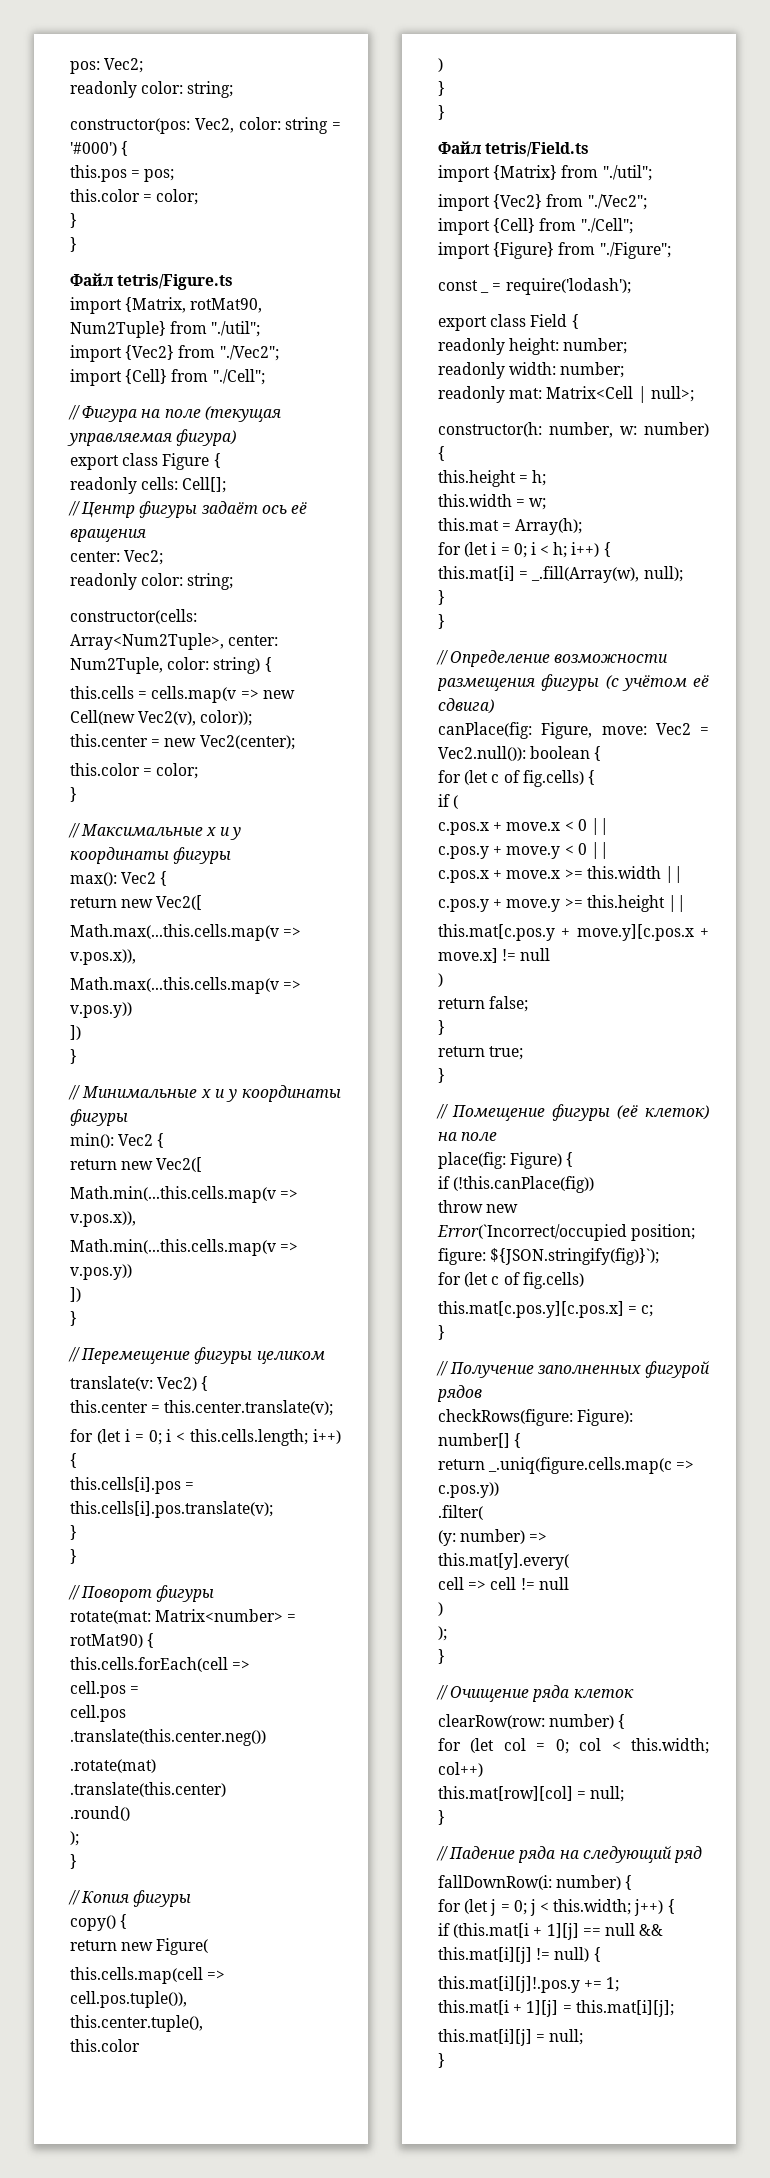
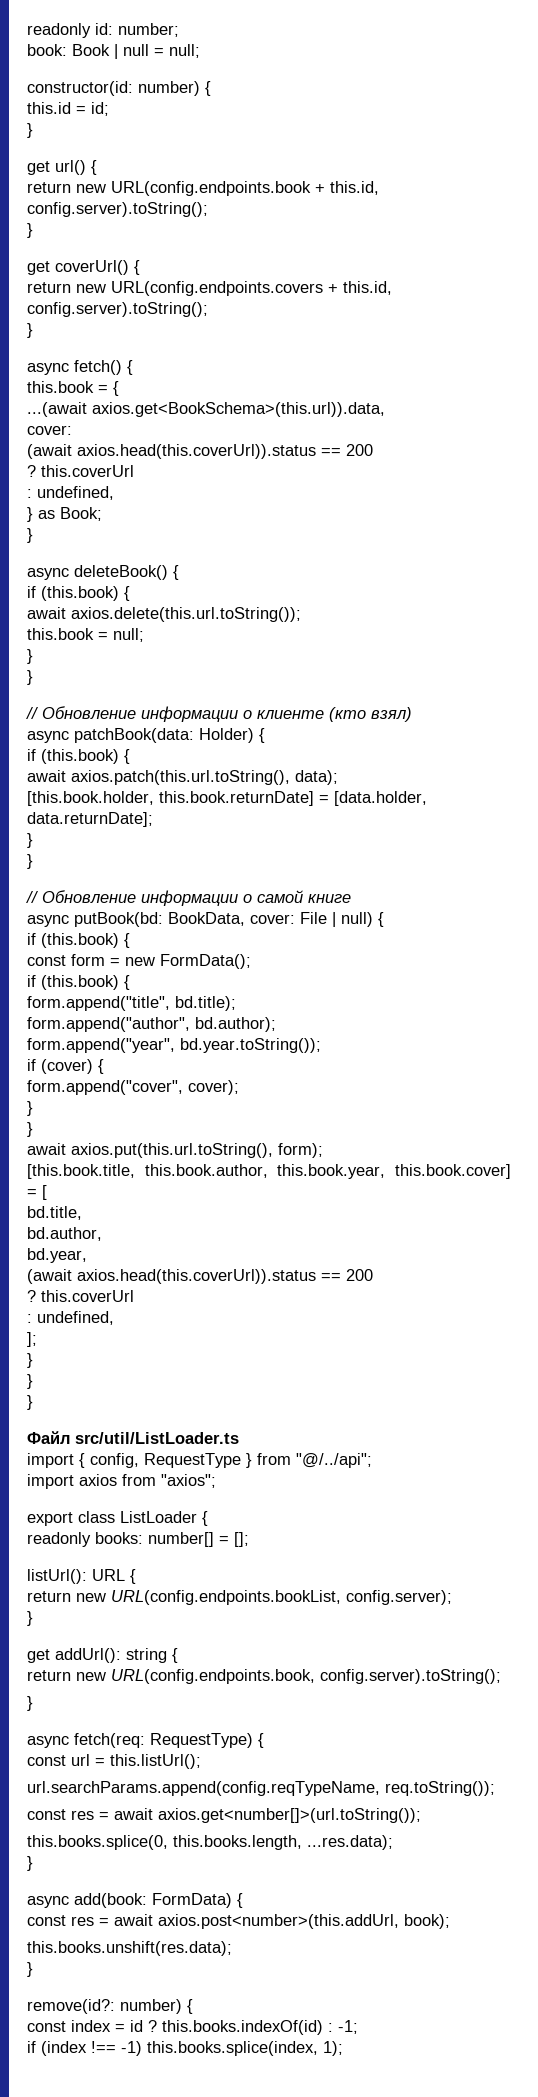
- pos: Vec2;
- readonly color: string;
- constructor(pos: Vec2, color: string = '#000') {
- this.pos = pos;
- this.color = color;
+ readonly id: number;
+ book: Book | null = null;
+ constructor(id: number) {
+ this.id = id;
+ }
+ get url() {
+ return new URL(config.endpoints.book + this.id, config.server).toString();
+ }
+ get coverUrl() {
+ return new URL(config.endpoints.covers + this.id, config.server).toString();
+ }
+ async fetch() {
+ this.book = {
+ ...(await axios.get<BookSchema>(this.url)).data,
+ cover:
+ (await axios.head(this.coverUrl)).status == 200
+ ? this.coverUrl
+ : undefined,
+ } as Book;
+ }
+ async deleteBook() {
+ if (this.book) {
+ await axios.delete(this.url.toString());
+ this.book = null;
  }
  }
- Файл tetris/Figure.ts
- import {Matrix, rotMat90, Num2Tuple} from "./util";
- import {Vec2} from "./Vec2";
- import {Cell} from "./Cell";
- // Фигура на поле (текущая управляемая фигура)
- export class Figure {
- readonly cells: Cell[];
- // Центр фигуры задаёт ось её вращения
- center: Vec2;
- readonly color: string;
- constructor(cells: Array<Num2Tuple>, center: Num2Tuple, color: string) {
- this.cells = cells.map(v => new Cell(new Vec2(v), color));
- this.center = new Vec2(center);
- this.color = color;
- }
- // Максимальные х и у координаты фигуры
- max(): Vec2 {
- return new Vec2([
- Math.max(...this.cells.map(v => v.pos.x)),
- Math.max(...this.cells.map(v => v.pos.y))
- ])
- }
- // Минимальные х и у координаты фигуры
- min(): Vec2 {
- return new Vec2([
- Math.min(...this.cells.map(v => v.pos.x)),
- Math.min(...this.cells.map(v => v.pos.y))
- ])
- }
- // Перемещение фигуры целиком
- translate(v: Vec2) {
- this.center = this.center.translate(v);
- for (let i = 0; i < this.cells.length; i++) {
- this.cells[i].pos = this.cells[i].pos.translate(v);
+ // Обновление информации о клиенте (кто взял)
+ async patchBook(data: Holder) {
+ if (this.book) {
+ await axios.patch(this.url.toString(), data);
+ [this.book.holder, this.book.returnDate] = [data.holder, data.returnDate];
  }
  }
- // Поворот фигуры
- rotate(mat: Matrix<number> = rotMat90) {
- this.cells.forEach(cell =>
- cell.pos =
- cell.pos
- .translate(this.center.neg())
- .rotate(mat)
- .translate(this.center)
- .round()
- );
- }
- // Копия фигуры
- copy() {
- return new Figure(
- this.cells.map(cell => cell.pos.tuple()),
- this.center.tuple(),
- this.color
- )
+ // Обновление информации о самой книге
+ async putBook(bd: BookData, cover: File | null) {
+ if (this.book) {
+ const form = new FormData();
+ if (this.book) {
+ form.append("title", bd.title);
+ form.append("author", bd.author);
+ form.append("year", bd.year.toString());
+ if (cover) {
+ form.append("cover", cover);
  }
  }
- Файл tetris/Field.ts
- import {Matrix} from "./util";
- import {Vec2} from "./Vec2";
- import {Cell} from "./Cell";
- import {Figure} from "./Figure";
- const _ = require('lodash');
- export class Field {
- readonly height: number;
- readonly width: number;
- readonly mat: Matrix<Cell | null>;
- constructor(h: number, w: number) {
- this.height = h;
- this.width = w;
- this.mat = Array(h);
- for (let i = 0; i < h; i++) {
- this.mat[i] = _.fill(Array(w), null);
+ await axios.put(this.url.toString(), form);
+ [this.book.title, this.book.author, this.book.year, this.book.cover] = [
+ bd.title,
+ bd.author,
+ bd.year,
+ (await axios.head(this.coverUrl)).status == 200
+ ? this.coverUrl
+ : undefined,
+ ];
  }
  }
- // Определение возможности размещения фигуры (с учётом её сдвига)
- canPlace(fig: Figure, move: Vec2 = Vec2.null()): boolean {
- for (let c of fig.cells) {
- if (
- c.pos.x + move.x < 0 ||
- c.pos.y + move.y < 0 ||
- c.pos.x + move.x >= this.width ||
- c.pos.y + move.y >= this.height ||
- this.mat[c.pos.y + move.y][c.pos.x + move.x] != null
- )
- return false;
  }
- return true;
+ Файл src/util/ListLoader.ts
+ import { config, RequestType } from "@/../api";
+ import axios from "axios";
+ export class ListLoader {
+ readonly books: number[] = [];
+ listUrl(): URL {
+ return new URL(config.endpoints.bookList, config.server);
  }
- // Помещение фигуры (её клеток) на поле
- place(fig: Figure) {
- if (!this.canPlace(fig))
- throw new Error(`Incorrect/occupied position; figure: ${JSON.stringify(fig)}`);
- for (let c of fig.cells)
- this.mat[c.pos.y][c.pos.x] = c;
+ get addUrl(): string {
+ return new URL(config.endpoints.book, config.server).toString();
  }
- // Получение заполненных фигурой рядов
- checkRows(figure: Figure): number[] {
- return _.uniq(figure.cells.map(c => c.pos.y))
- .filter(
- (y: number) =>
- this.mat[y].every(
- cell => cell != null
- )
- );
+ async fetch(req: RequestType) {
+ const url = this.listUrl();
+ url.searchParams.append(config.reqTypeName, req.toString());
+ const res = await axios.get<number[]>(url.toString());
+ this.books.splice(0, this.books.length, ...res.data);
  }
- // Очищение ряда клеток
- clearRow(row: number) {
- for (let col = 0; col < this.width; col++)
- this.mat[row][col] = null;
+ async add(book: FormData) {
+ const res = await axios.post<number>(this.addUrl, book);
+ this.books.unshift(res.data);
  }
- // Падение ряда на следующий ряд
- fallDownRow(i: number) {
- for (let j = 0; j < this.width; j++) {
- if (this.mat[i + 1][j] == null && this.mat[i][j] != null) {
- this.mat[i][j]!.pos.y += 1;
- this.mat[i + 1][j] = this.mat[i][j];
- this.mat[i][j] = null;
- }
+ remove(id?: number) {
+ const index = id ? this.books.indexOf(id) : -1;
+ if (index !== -1) this.books.splice(index, 1);

